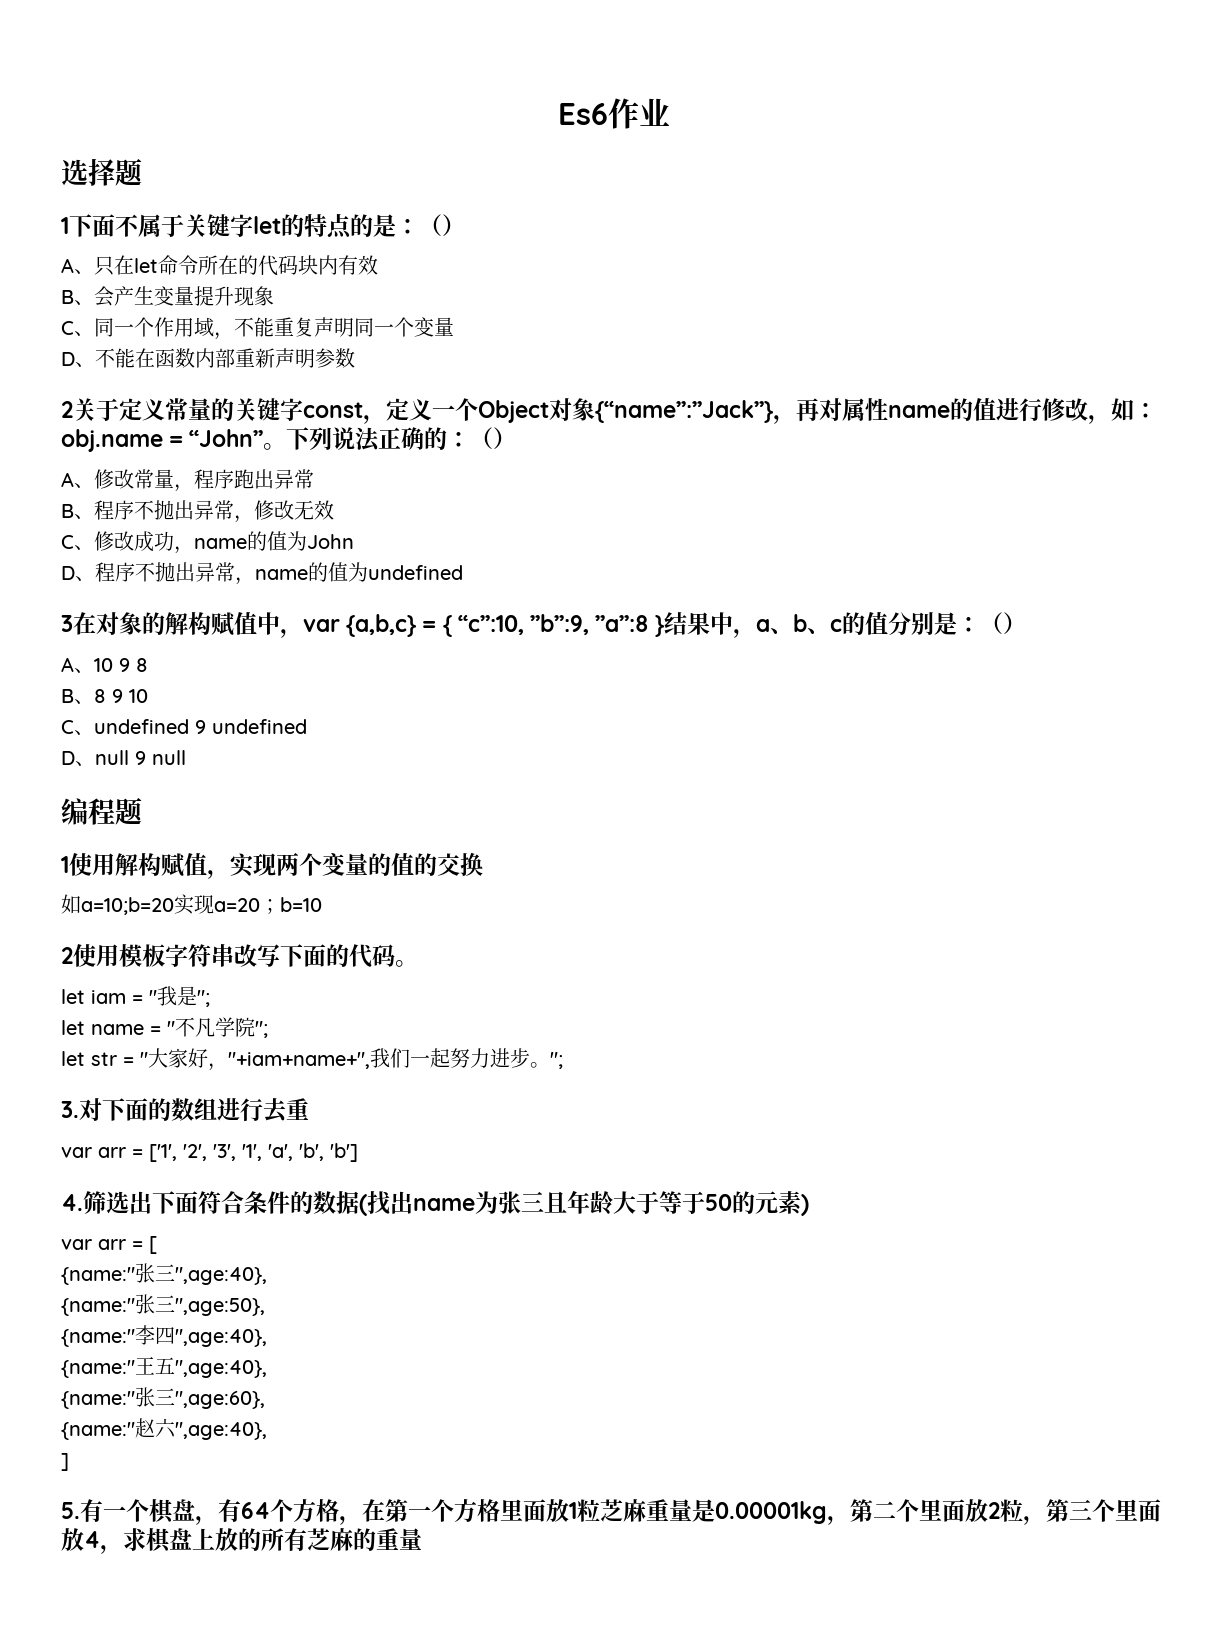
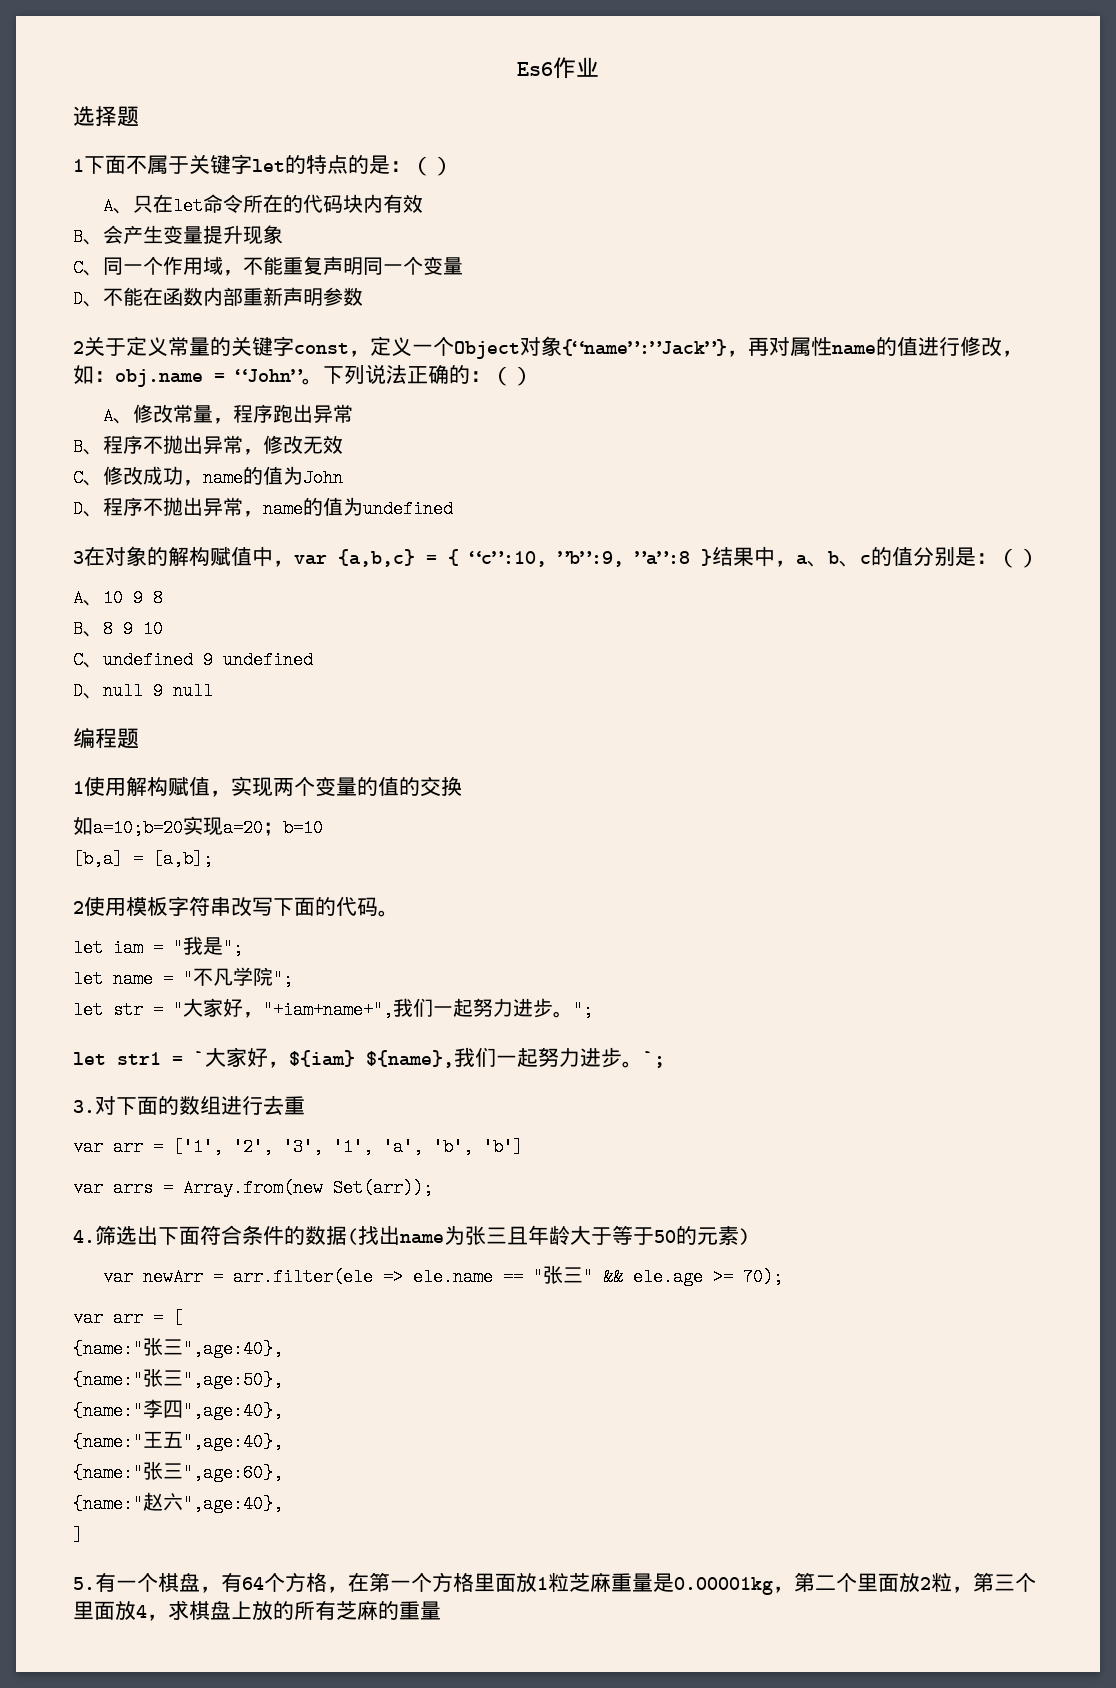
+ [b,a] = [a,b];
+ let str1 = `大家好，${iam} ${name},我们一起努力进步。`;
+ var arrs = Array.from(new Set(arr));
+ var newArr = arr.filter(ele => ele.name == "张三" && ele.age >= 70);

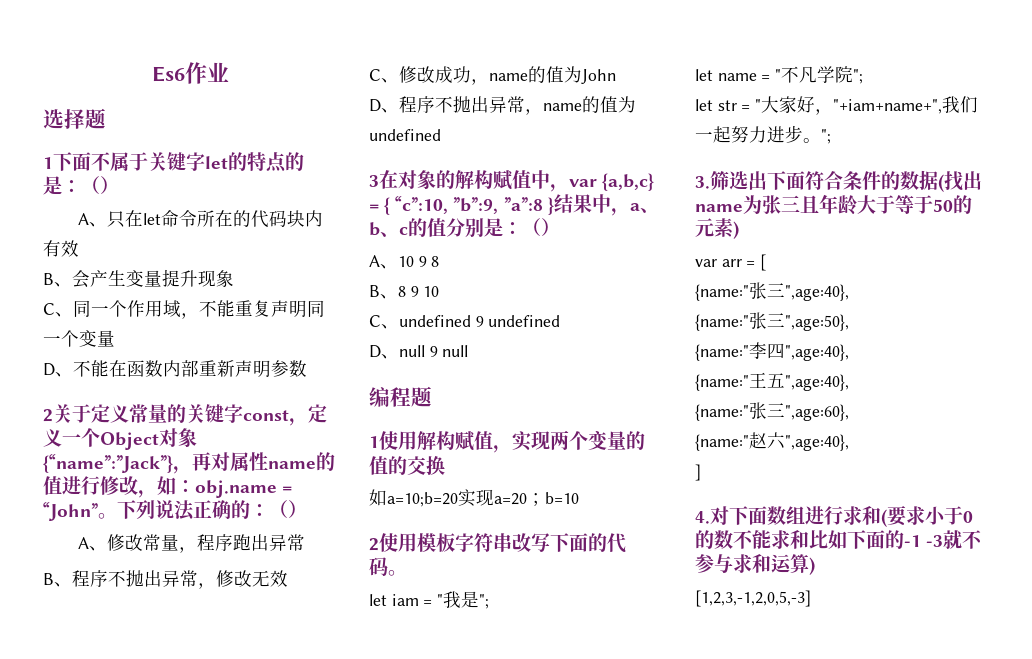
- [b,a] = [a,b];
- let str1 = `大家好，${iam} ${name},我们一起努力进步。`;
- 3.对下面的数组进行去重
- var arr = ['1', '2', '3', '1', 'a', 'b', 'b']
- var arrs = Array.from(new Set(arr));
- 4.筛选出下面符合条件的数据(找出name为张三且年龄大于等于50的元素)
+ 3.筛选出下面符合条件的数据(找出name为张三且年龄大于等于50的元素)
- var newArr = arr.filter(ele => ele.name == "张三" && ele.age >= 70);
- 5.有一个棋盘，有64个方格，在第一个方格里面放1粒芝麻重量是0.00001kg，第二个里面放2粒，第三个里面放4，求棋盘上放的所有芝麻的重量
+ 4.对下面数组进行求和(要求小于0的数不能求和比如下面的-1 -3就不参与求和运算)
+ [1,2,3,-1,2,0,5,-3]

